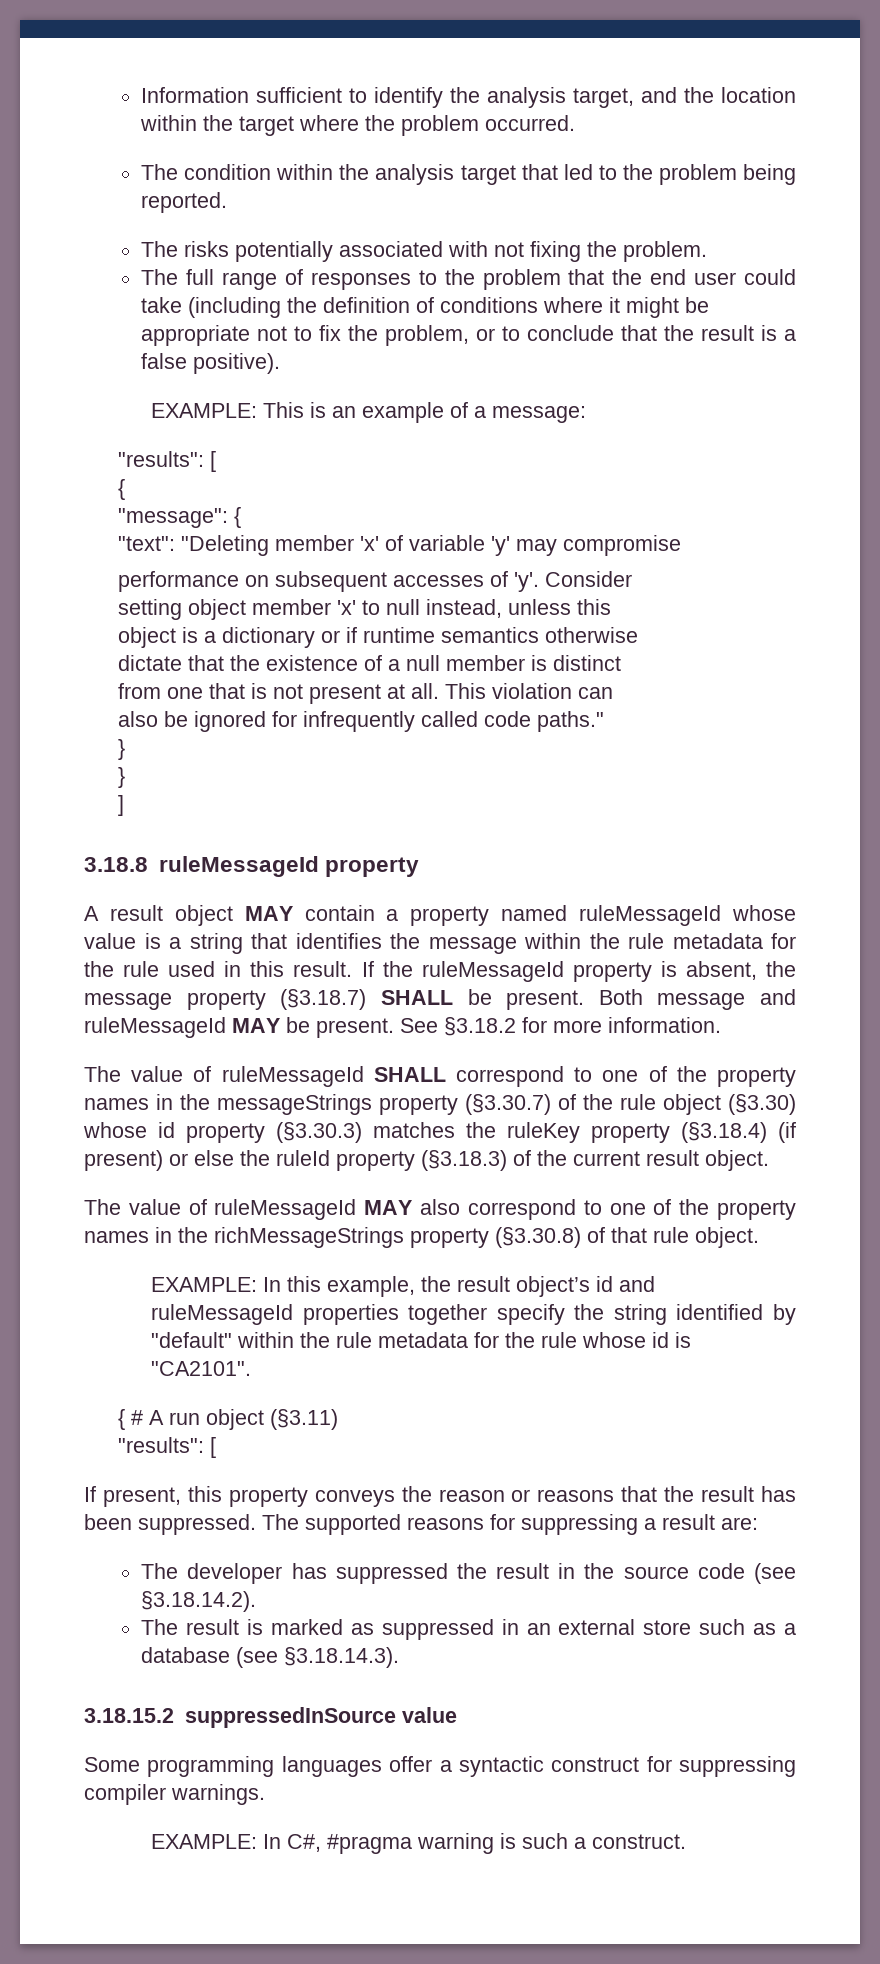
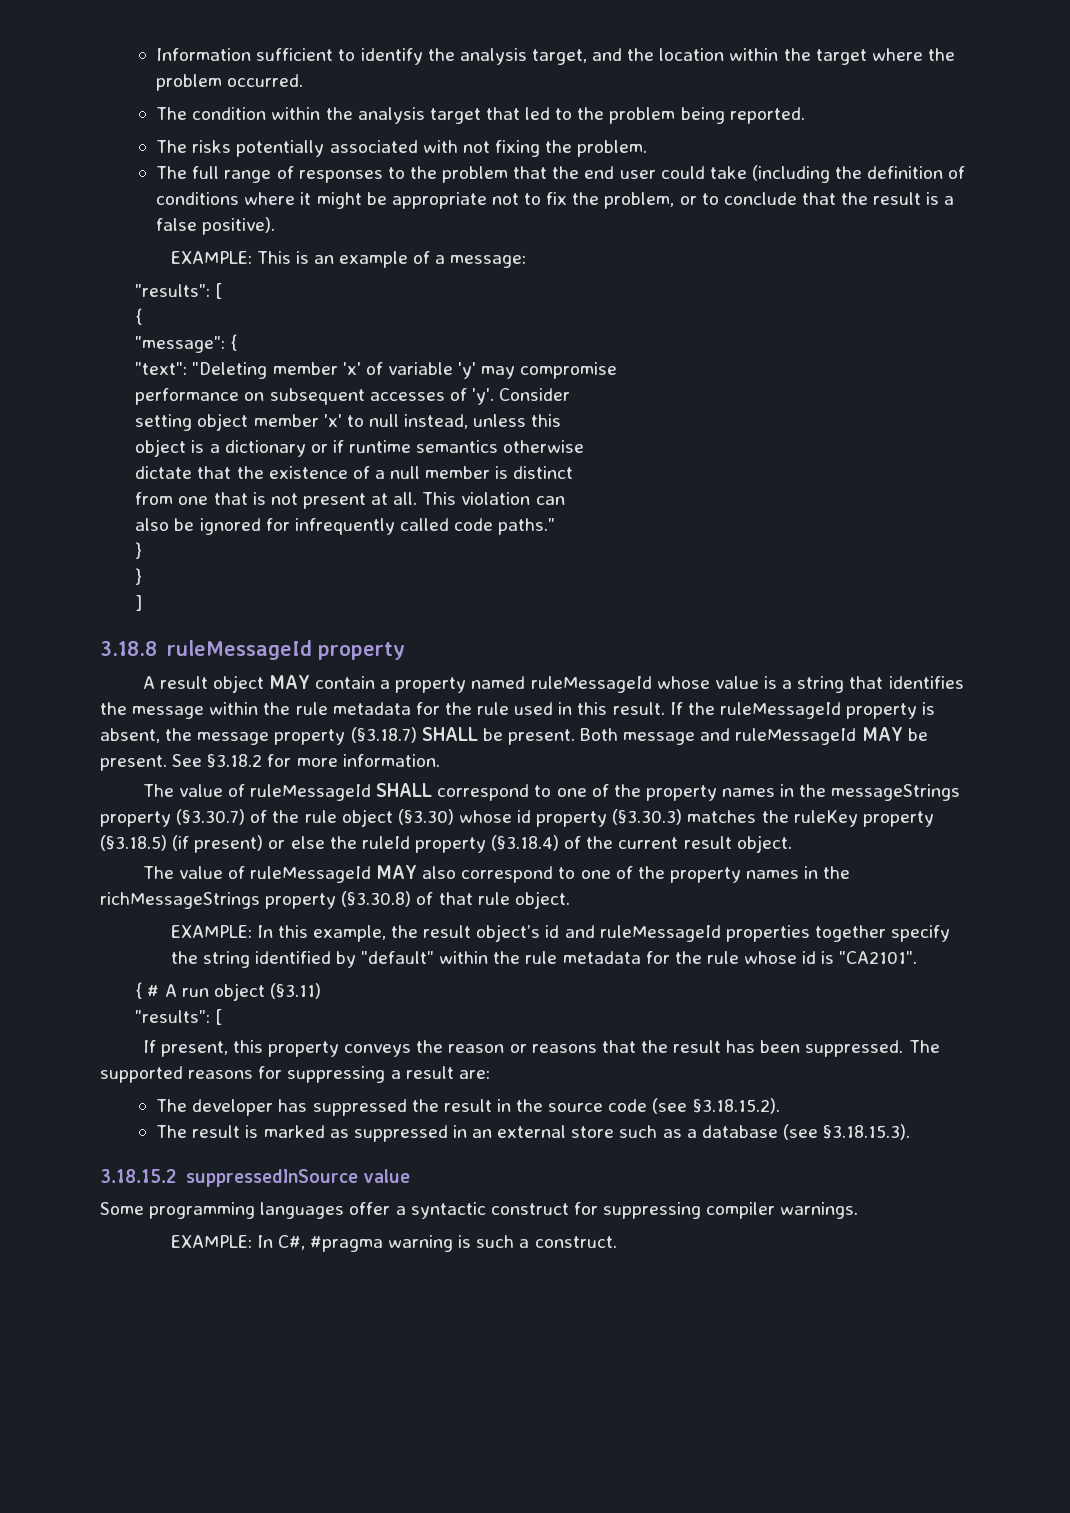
- The value of ruleMessageId SHALL correspond to one of the property names in the messageStrings property (§3.30.7) of the rule object (§3.30) whose id property (§3.30.3) matches the ruleKey property (§3.18.4) (if present) or else the ruleId property (§3.18.3) of the current result object.
+ The value of ruleMessageId SHALL correspond to one of the property names in the messageStrings property (§3.30.7) of the rule object (§3.30) whose id property (§3.30.3) matches the ruleKey property (§3.18.5) (if present) or else the ruleId property (§3.18.4) of the current result object.
- The developer has suppressed the result in the source code (see §3.18.14.2).
+ The developer has suppressed the result in the source code (see §3.18.15.2).
- The result is marked as suppressed in an external store such as a database (see §3.18.14.3).
+ The result is marked as suppressed in an external store such as a database (see §3.18.15.3).

